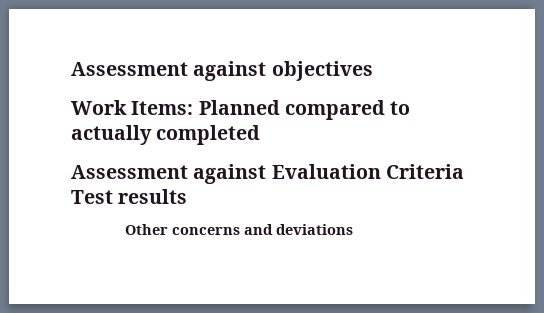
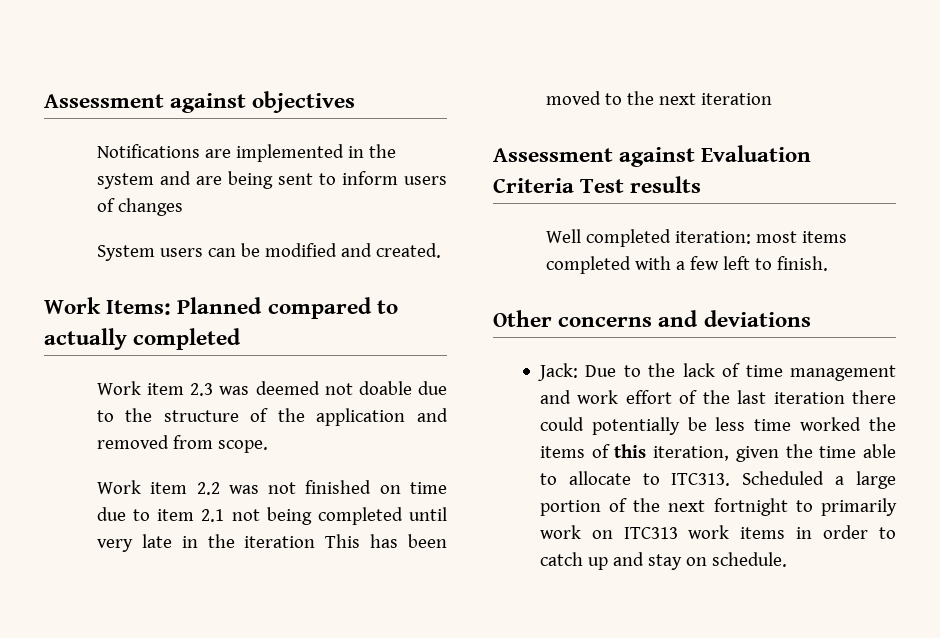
+ Notifications are implemented in the system and are being sent to inform users of changes
+ System users can be modified and created.
+ Work item 2.3 was deemed not doable due to the structure of the application and removed from scope.
+ Work item 2.2 was not finished on time due to item 2.1 not being completed until very late in the iteration This has been moved to the next iteration
+ Well completed iteration: most items completed with a few left to finish.
  Other concerns and deviations
+ Jack: Due to the lack of time management and work effort of the last iteration there could potentially be less time worked the items of this iteration, given the time able to allocate to ITC313. Scheduled a large portion of the next fortnight to primarily work on ITC313 work items in order to catch up and stay on schedule.

